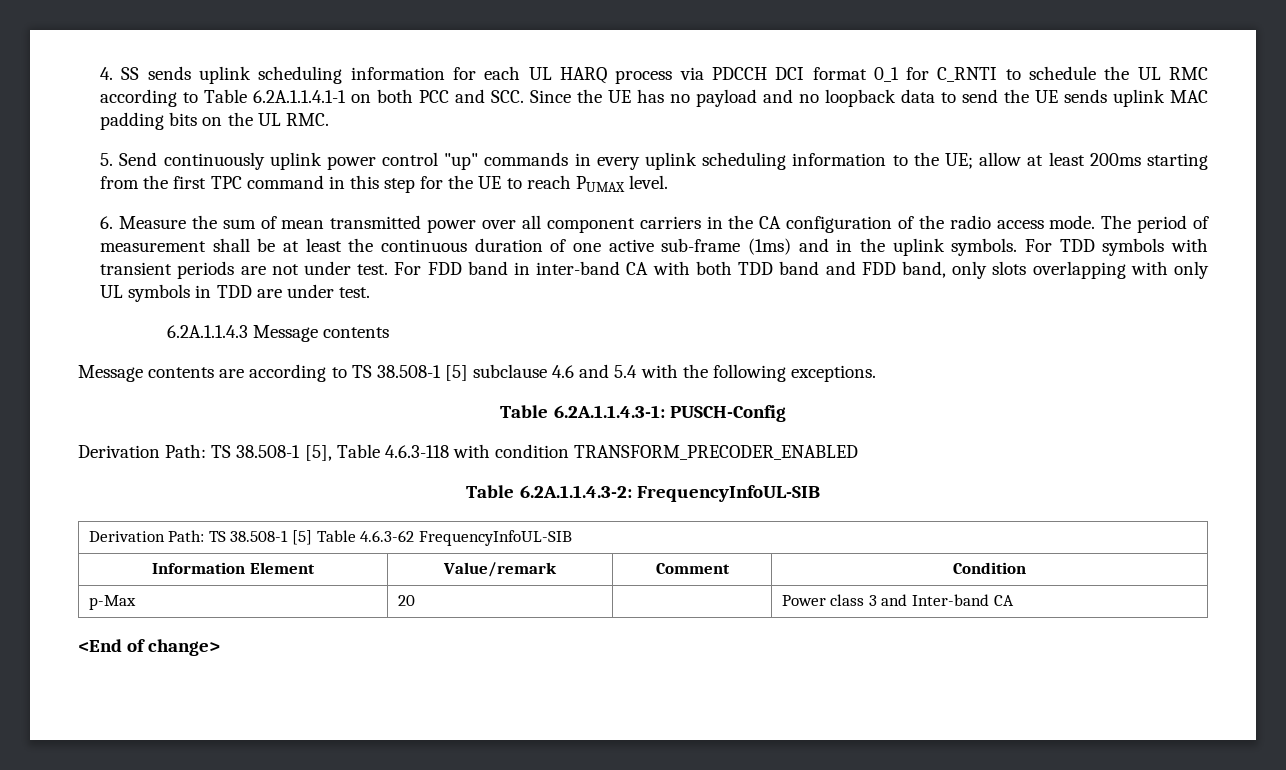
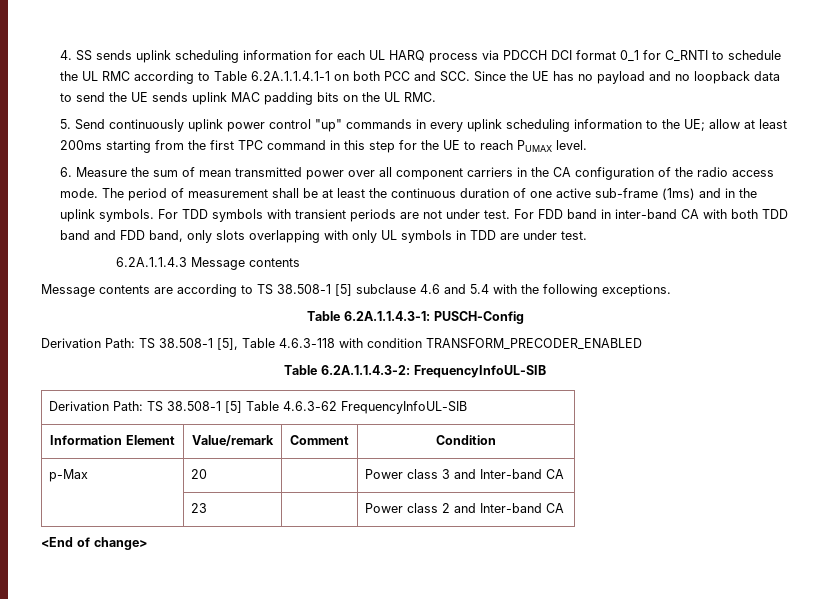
+ | 23 | | Power class 2 and Inter-band CA

